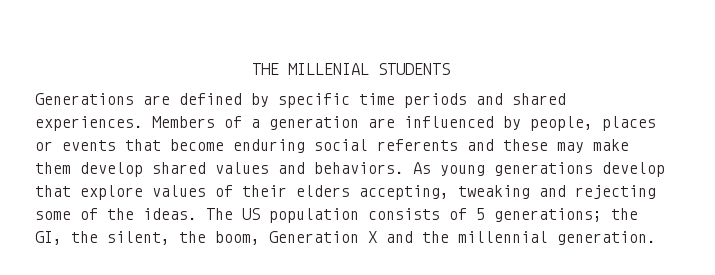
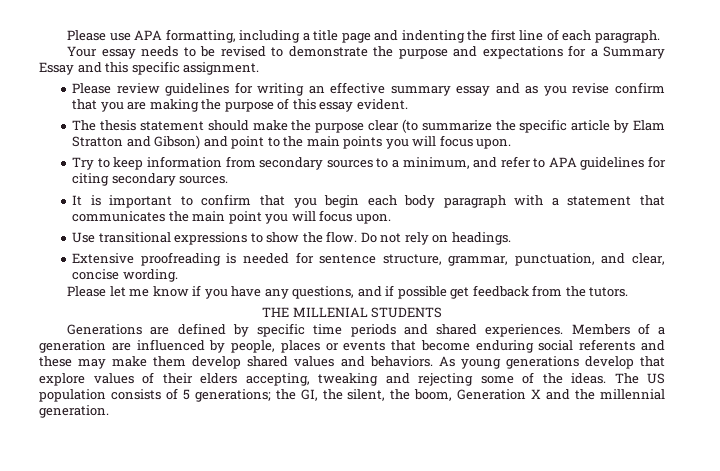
+ Please use APA formatting, including a title page and indenting the first line of each paragraph.
+ Your essay needs to be revised to demonstrate the purpose and expectations for a Summary Essay and this specific assignment.
+ Please review guidelines for writing an effective summary essay and as you revise confirm that you are making the purpose of this essay evident.
+ The thesis statement should make the purpose clear (to summarize the specific article by Elam Stratton and Gibson) and point to the main points you will focus upon.
+ Try to keep information from secondary sources to a minimum, and refer to APA guidelines for citing secondary sources.
+ It is important to confirm that you begin each body paragraph with a statement that communicates the main point you will focus upon.
+ Use transitional expressions to show the flow. Do not rely on headings.
+ Extensive proofreading is needed for sentence structure, grammar, punctuation, and clear, concise wording.
+ Please let me know if you have any questions, and if possible get feedback from the tutors.

